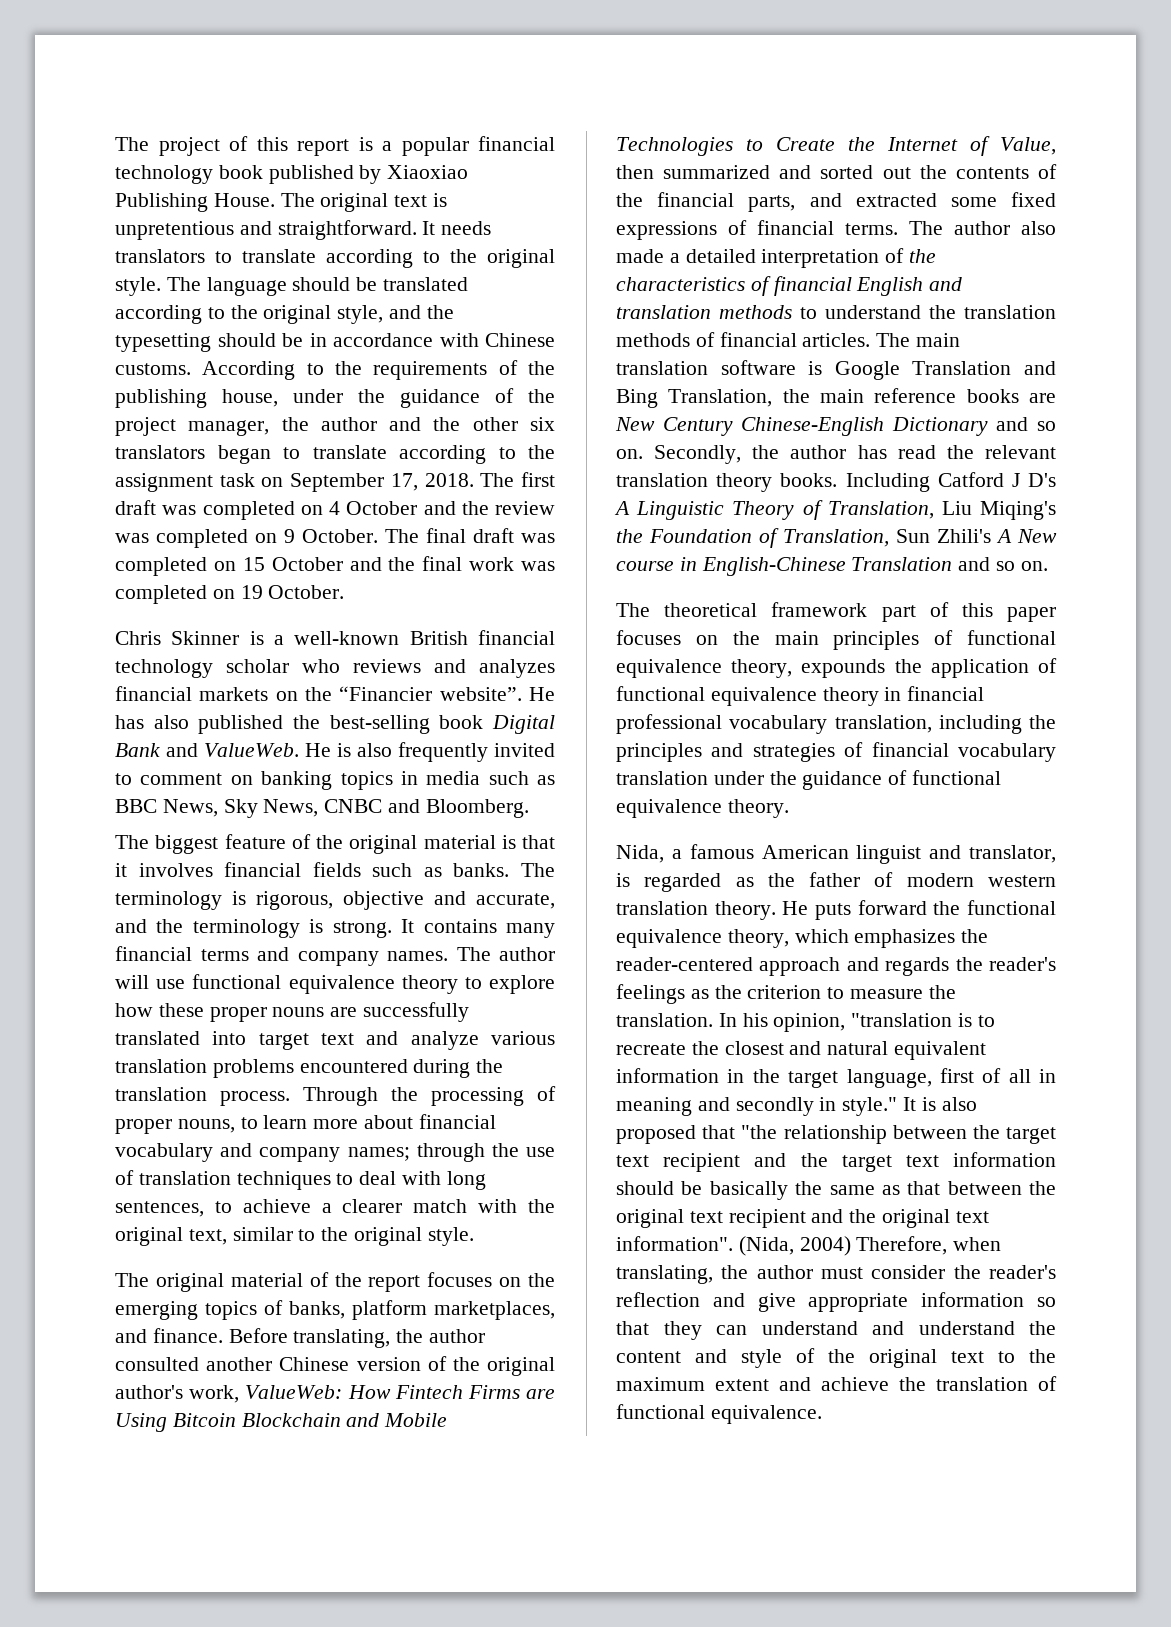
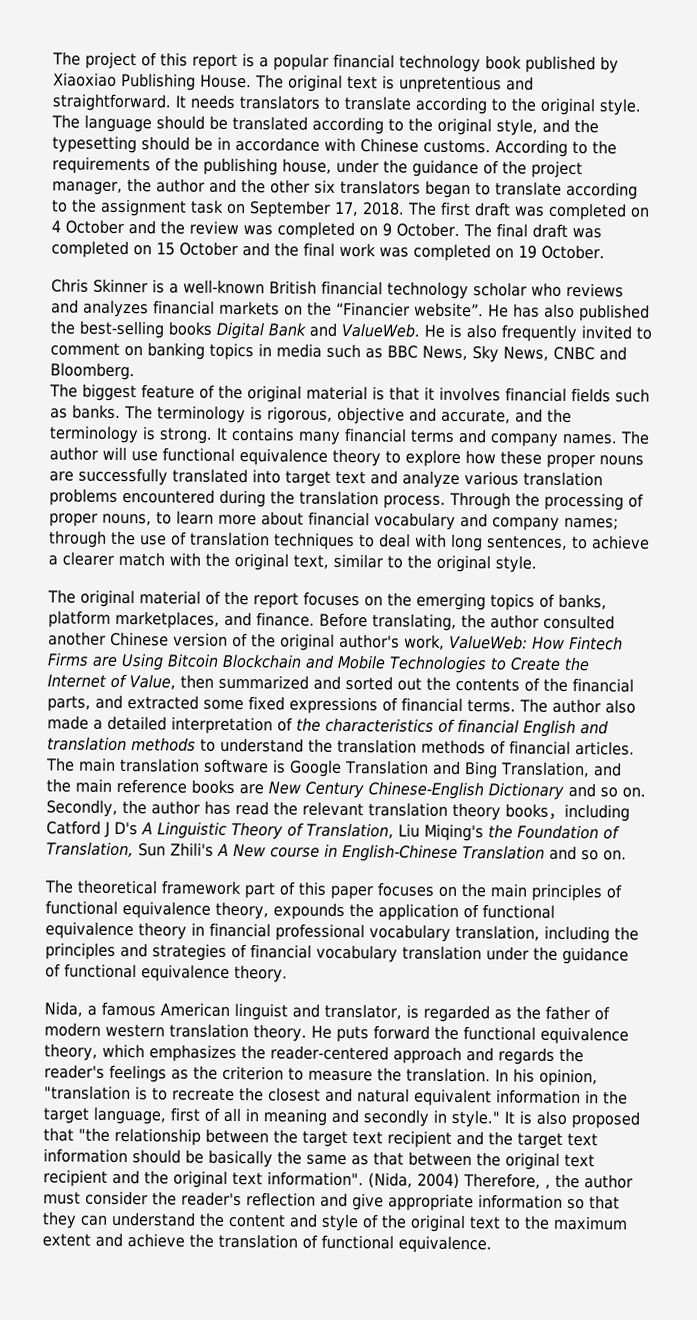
- He has also published the best-selling book Digital Bank and ValueWeb.
+ He has also published the best-selling books Digital Bank and ValueWeb.
- The main translation software is Google Translation and Bing Translation, the main reference books are New Century Chinese-English Dictionary and so on.
+ The main translation software is Google Translation and Bing Translation, and the main reference books are New Century Chinese-English Dictionary and so on.
- Secondly, the author has read the relevant translation theory books. Including Catford J D's A Linguistic Theory of Translation, Liu Miqing's the Foundation of Translation, Sun Zhili's A New course in English-Chinese Translation and so on.
+ Secondly, the author has read the relevant translation theory books，including Catford J D's A Linguistic Theory of Translation, Liu Miqing's the Foundation of Translation, Sun Zhili's A New course in English-Chinese Translation and so on.
- (Nida, 2004) Therefore, when translating, the author must consider the reader's reflection and give appropriate information so that they can understand and understand the content and style of the original text to the maximum extent and achieve the translation of functional equivalence.
+ (Nida, 2004) Therefore, , the author must consider the reader's reflection and give appropriate information so that they can understand the content and style of the original text to the maximum extent and achieve the translation of functional equivalence.

